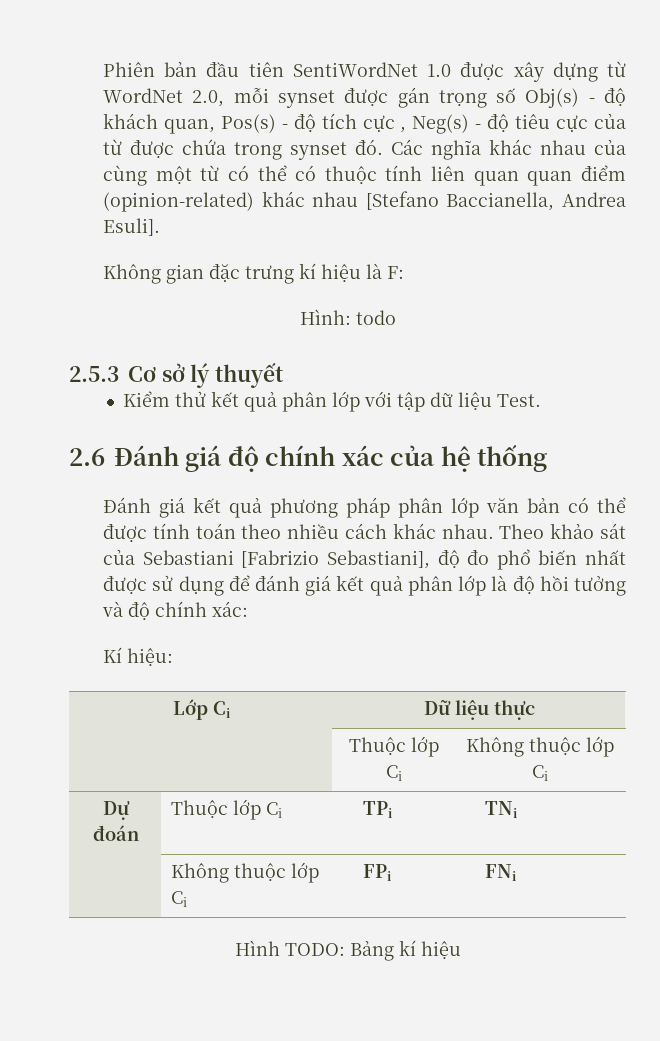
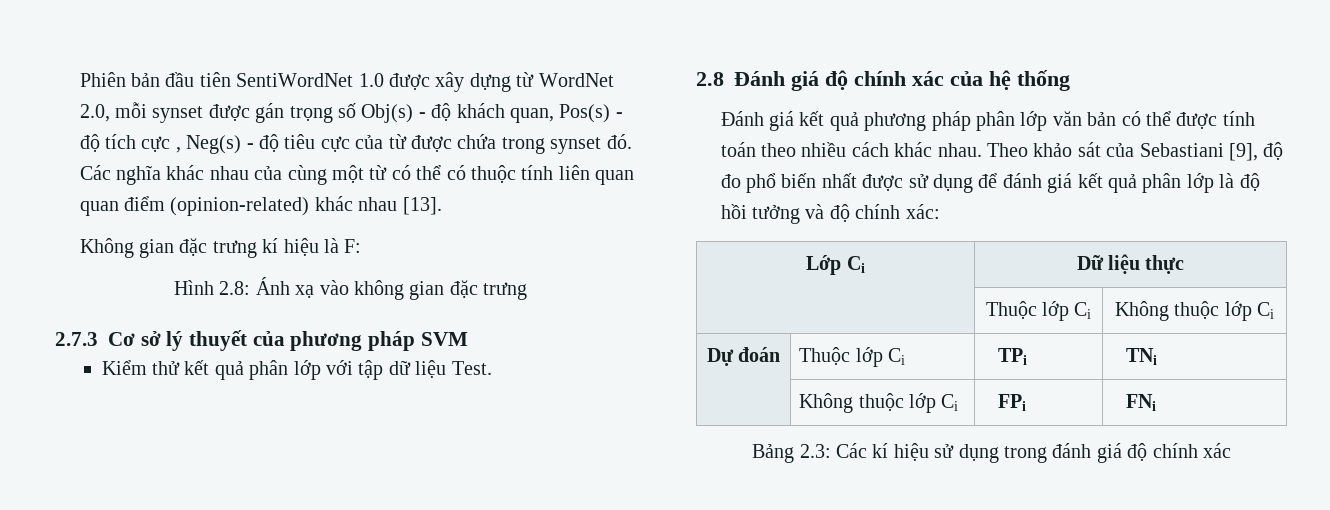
- Các nghĩa khác nhau của cùng một từ có thể có thuộc tính liên quan quan điểm (opinion-related) khác nhau [Stefano Baccianella, Andrea Esuli].
+ Các nghĩa khác nhau của cùng một từ có thể có thuộc tính liên quan quan điểm (opinion-related) khác nhau [13].
- Hình: todo
- 2.5.3 Cơ sở lý thuyết
+ Hình 2.8: Ánh xạ vào không gian đặc trưng
+ 2.7.3 Cơ sở lý thuyết của phương pháp SVM
- 2.6 Đánh giá độ chính xác của hệ thống
+ 2.8 Đánh giá độ chính xác của hệ thống
- Theo khảo sát của Sebastiani [Fabrizio Sebastiani], độ đo phổ biến nhất được sử dụng để đánh giá kết quả phân lớp là độ hồi tưởng và độ chính xác:
+ Theo khảo sát của Sebastiani [9], độ đo phổ biến nhất được sử dụng để đánh giá kết quả phân lớp là độ hồi tưởng và độ chính xác:
- Kí hiệu:
- Hình TODO: Bảng kí hiệu
+ Bảng 2.3: Các kí hiệu sử dụng trong đánh giá độ chính xác

